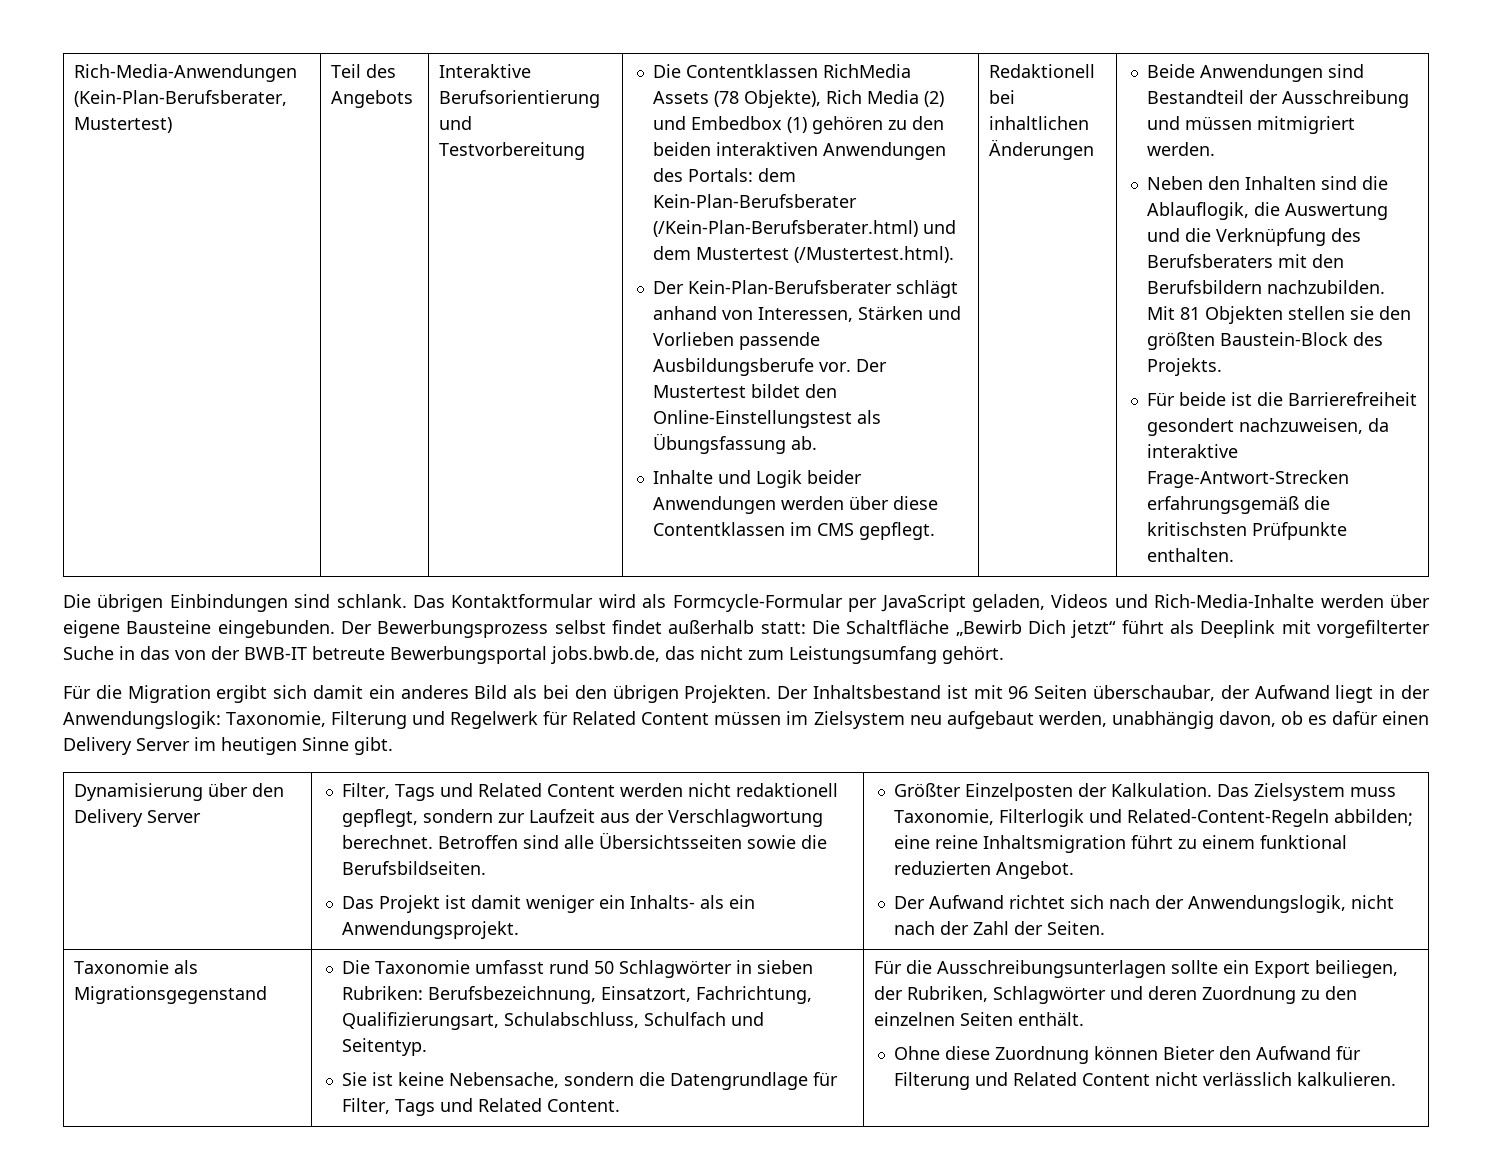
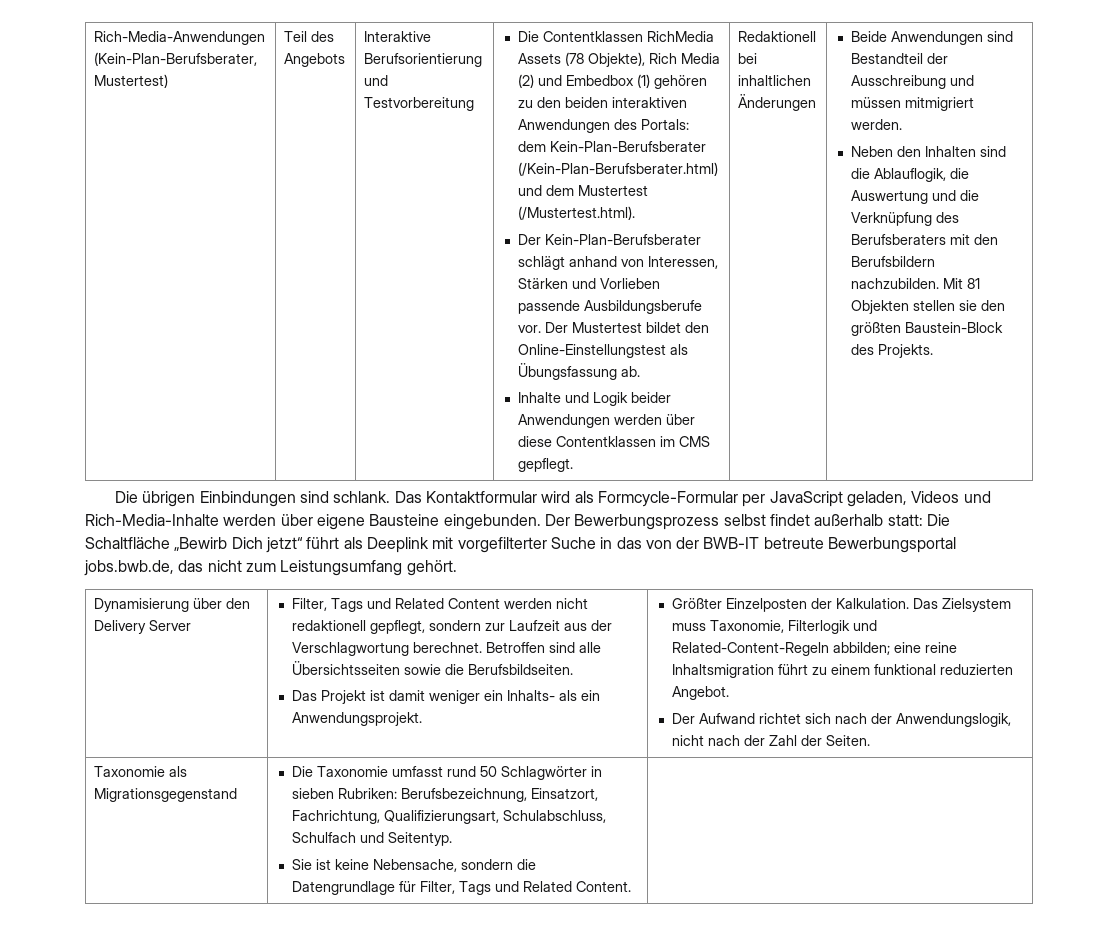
- Für beide ist die Barrierefreiheit gesondert nachzuweisen, da interaktive Frage-Antwort-Strecken erfahrungsgemäß die kritischsten Prüfpunkte enthalten.
- Für die Migration ergibt sich damit ein anderes Bild als bei den übrigen Projekten. Der Inhaltsbestand ist mit 96 Seiten überschaubar, der Aufwand liegt in der Anwendungslogik: Taxonomie, Filterung und Regelwerk für Related Content müssen im Zielsystem neu aufgebaut werden, unabhängig davon, ob es dafür einen Delivery Server im heutigen Sinne gibt.
- Für die Ausschreibungsunterlagen sollte ein Export beiliegen, der Rubriken, Schlagwörter und deren Zuordnung zu den einzelnen Seiten enthält.
- Ohne diese Zuordnung können Bieter den Aufwand für Filterung und Related Content nicht verlässlich kalkulieren.

